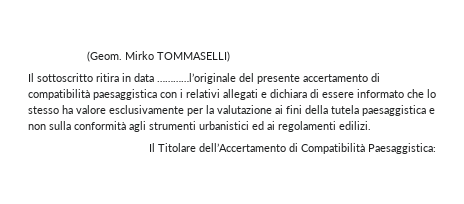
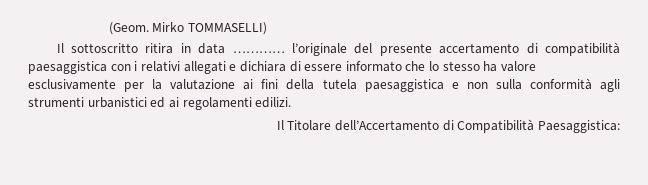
- Il sottoscritto ritira in data …………l’originale del presente accertamento di compatibilità paesaggistica con i relativi allegati e dichiara di essere informato che lo stesso ha valore esclusivamente per la valutazione ai fini della tutela paesaggistica e non sulla conformità agli strumenti urbanistici ed ai regolamenti edilizi.
+ Il sottoscritto ritira in data ………… l’originale del presente accertamento di compatibilità paesaggistica con i relativi allegati e dichiara di essere informato che lo stesso ha valore esclusivamente per la valutazione ai fini della tutela paesaggistica e non sulla conformità agli strumenti urbanistici ed ai regolamenti edilizi.

